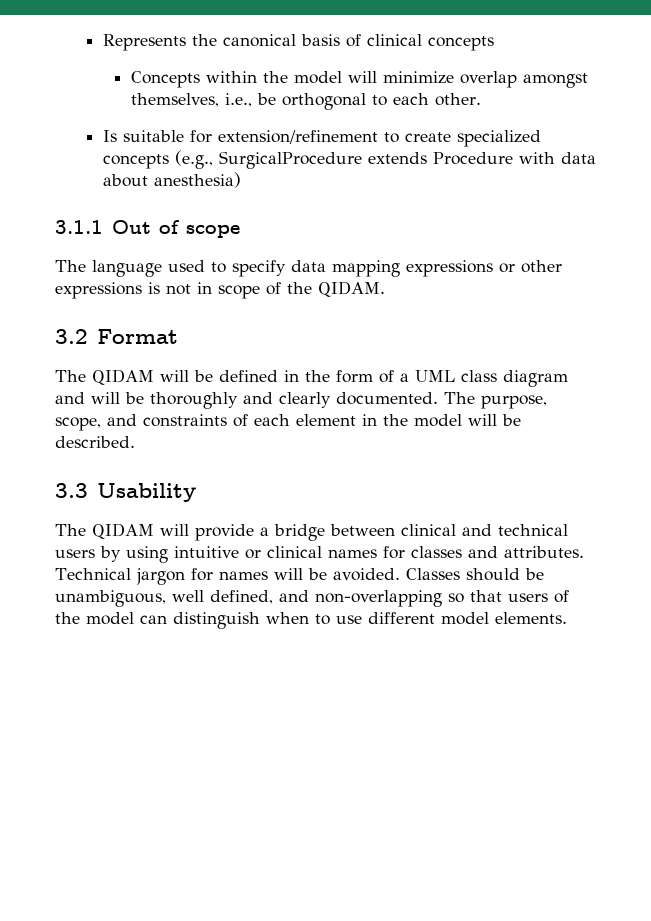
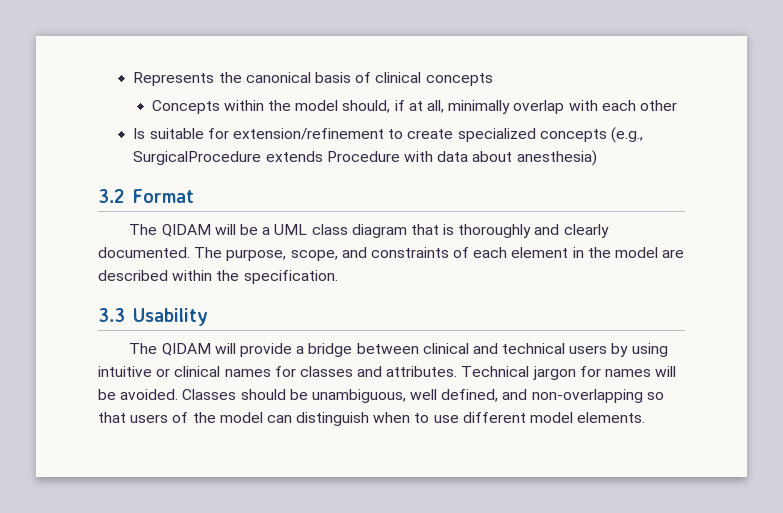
- Concepts within the model will minimize overlap amongst themselves, i.e., be orthogonal to each other.
+ Concepts within the model should, if at all, minimally overlap with each other
- 3.1.1 Out of scope
- The language used to specify data mapping expressions or other expressions is not in scope of the QIDAM.
- The QIDAM will be defined in the form of a UML class diagram and will be thoroughly and clearly documented.
+ The QIDAM will be a UML class diagram that is thoroughly and clearly documented.
- The purpose, scope, and constraints of each element in the model will be described.
+ The purpose, scope, and constraints of each element in the model are described within the specification.

